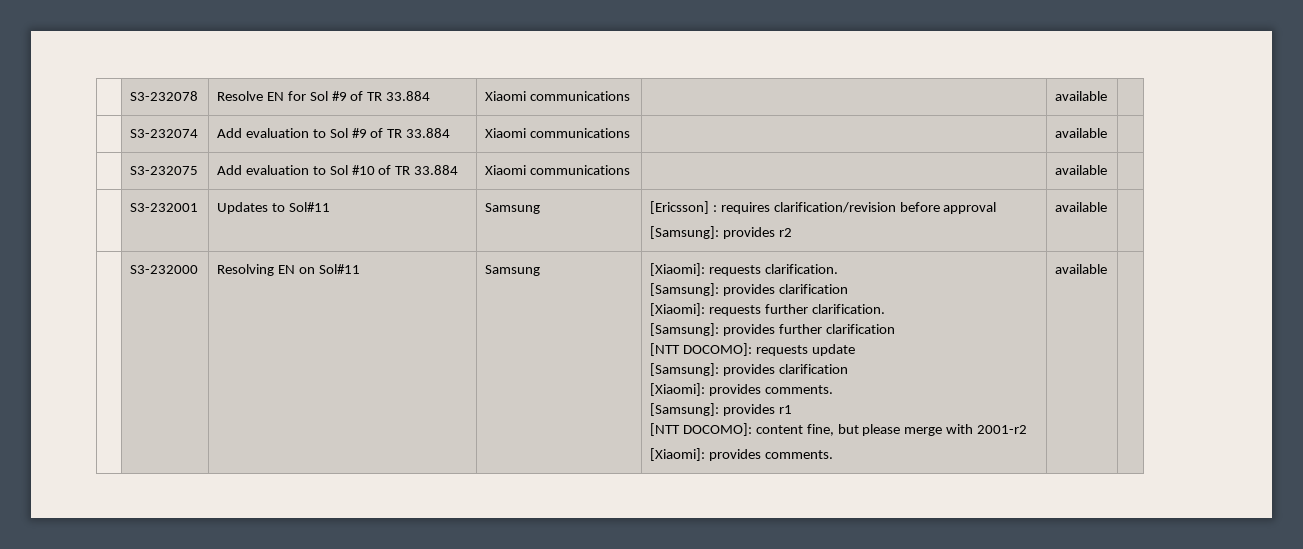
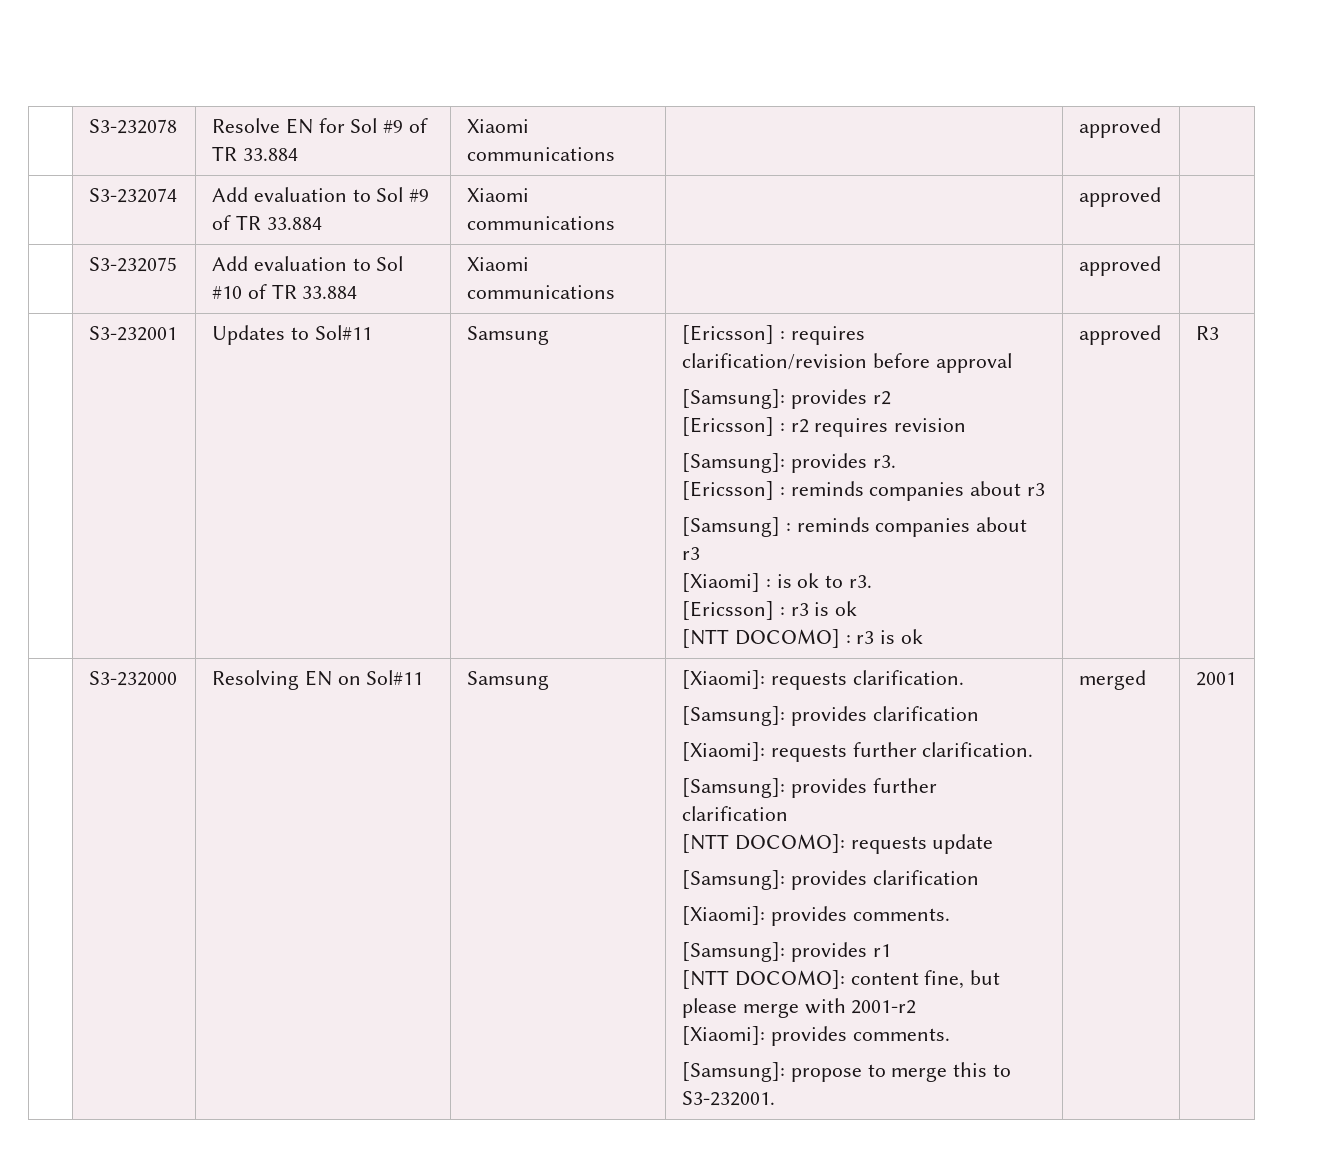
- | S3-232078 | Resolve EN for Sol #9 of TR 33.884 | Xiaomi communications | | available |
+ | S3-232078 | Resolve EN for Sol #9 of TR 33.884 | Xiaomi communications | | approved |
- | S3-232074 | Add evaluation to Sol #9 of TR 33.884 | Xiaomi communications | | available |
+ | S3-232074 | Add evaluation to Sol #9 of TR 33.884 | Xiaomi communications | | approved |
- | S3-232075 | Add evaluation to Sol #10 of TR 33.884 | Xiaomi communications | | available |
+ | S3-232075 | Add evaluation to Sol #10 of TR 33.884 | Xiaomi communications | | approved |
- [Samsung]: provides r2 | available
+ [Samsung]: provides r2
+ [Ericsson] : r2 requires revision
+ [Samsung]: provides r3.
+ [Ericsson] : reminds companies about r3
+ [Samsung] : reminds companies about r3
+ [Xiaomi] : is ok to r3.
+ [Ericsson] : r3 is ok
+ [NTT DOCOMO] : r3 is ok | approved | R3
  [NTT DOCOMO]: content fine, but please merge with 2001-r2
- [Xiaomi]: provides comments. | available
+ [Xiaomi]: provides comments.
+ [Samsung]: propose to merge this to S3-232001. | merged | 2001

